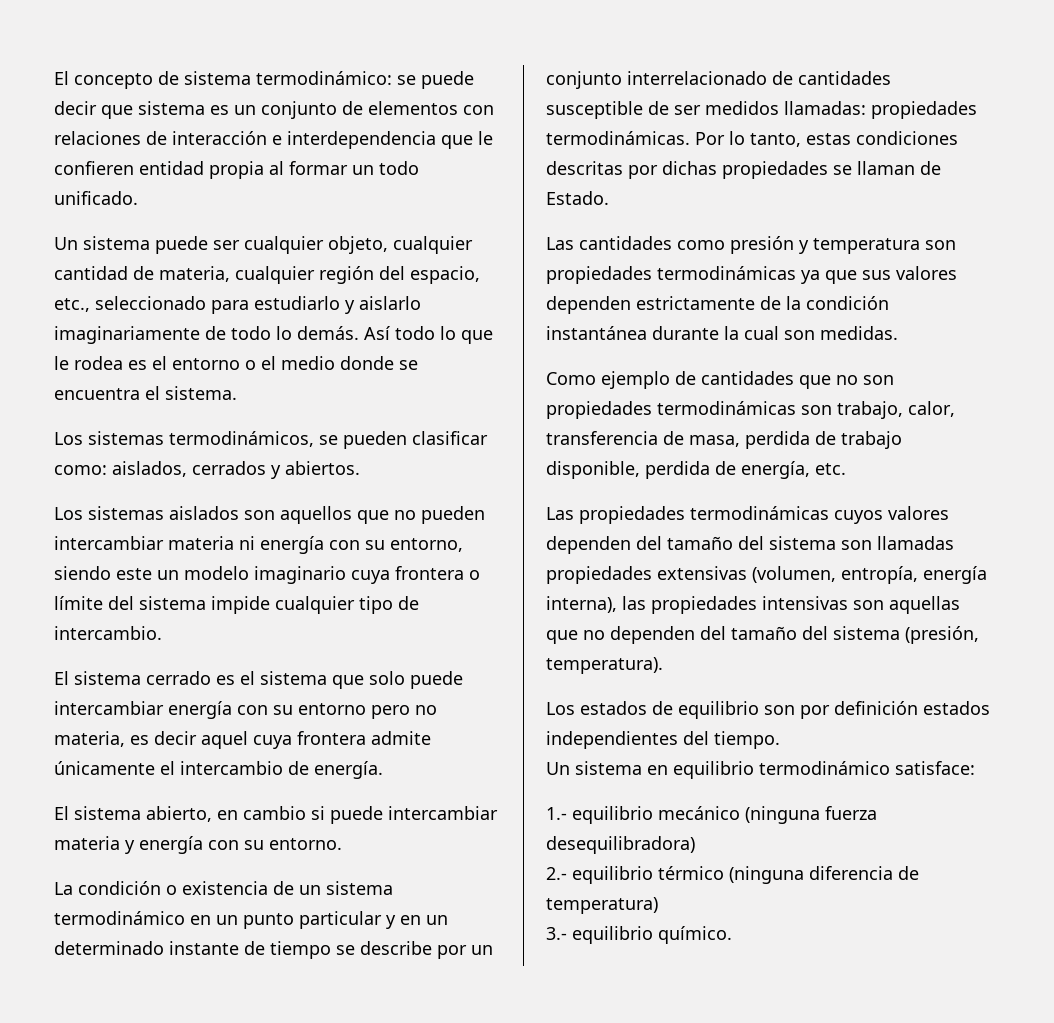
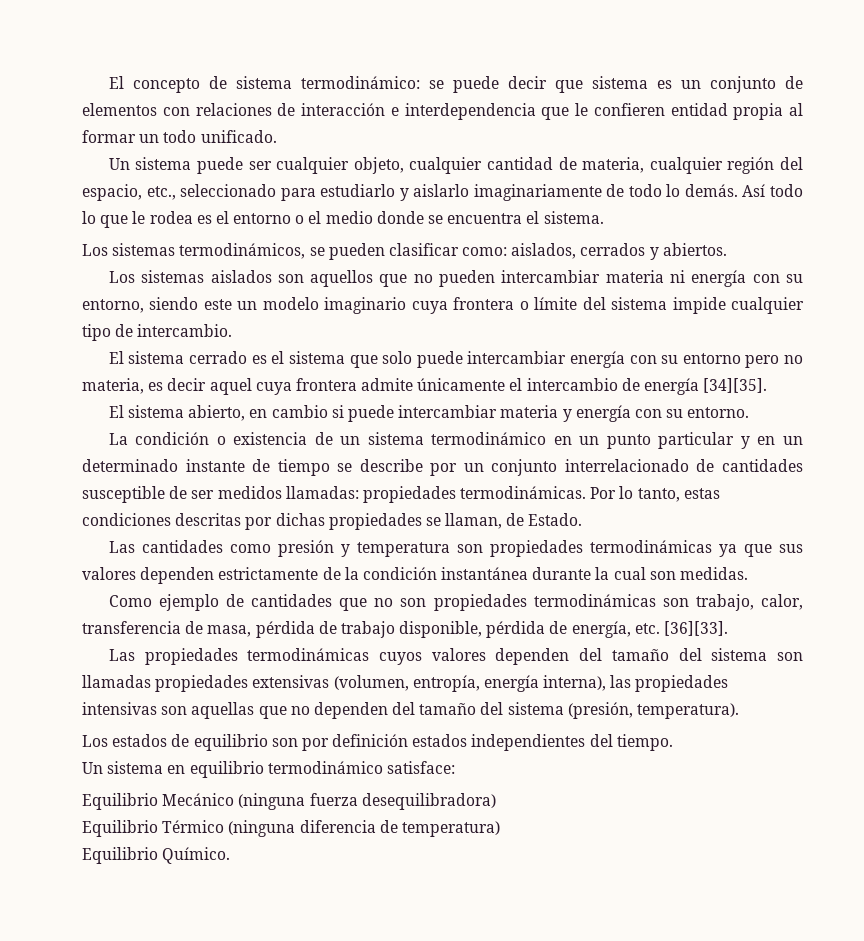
- El sistema cerrado es el sistema que solo puede intercambiar energía con su entorno pero no materia, es decir aquel cuya frontera admite únicamente el intercambio de energía.
+ El sistema cerrado es el sistema que solo puede intercambiar energía con su entorno pero no materia, es decir aquel cuya frontera admite únicamente el intercambio de energía [34][35].
- Por lo tanto, estas condiciones descritas por dichas propiedades se llaman de Estado.
+ Por lo tanto, estas condiciones descritas por dichas propiedades se llaman, de Estado.
- Como ejemplo de cantidades que no son propiedades termodinámicas son trabajo, calor, transferencia de masa, perdida de trabajo disponible, perdida de energía, etc.
+ Como ejemplo de cantidades que no son propiedades termodinámicas son trabajo, calor, transferencia de masa, pérdida de trabajo disponible, pérdida de energía, etc. [36][33].
- 1.- equilibrio mecánico (ninguna fuerza desequilibradora)
+ Equilibrio Mecánico (ninguna fuerza desequilibradora)
- 2.- equilibrio térmico (ninguna diferencia de temperatura)
+ Equilibrio Térmico (ninguna diferencia de temperatura)
- 3.- equilibrio químico.
+ Equilibrio Químico.

